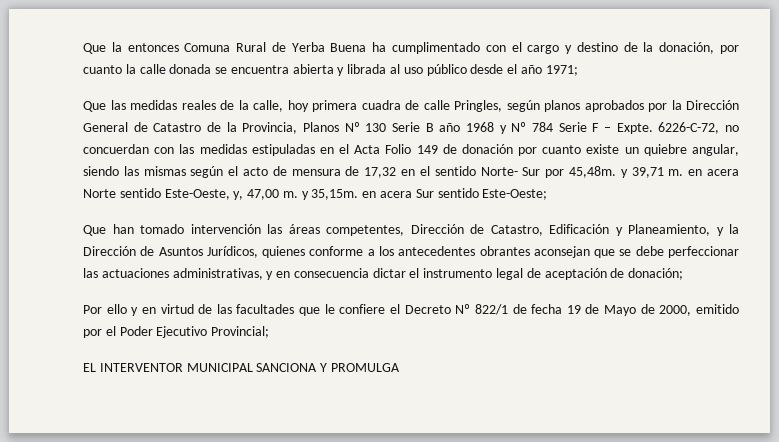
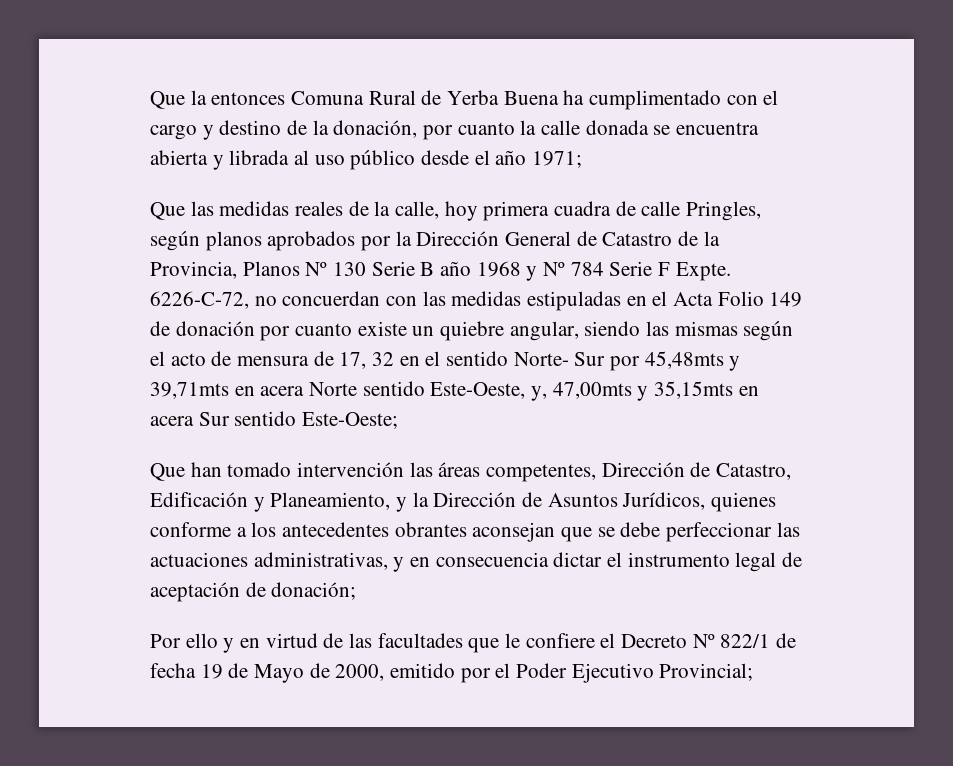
- Que las medidas reales de la calle, hoy primera cuadra de calle Pringles, según planos aprobados por la Dirección General de Catastro de la Provincia, Planos Nº 130 Serie B año 1968 y Nº 784 Serie F – Expte.
+ Que las medidas reales de la calle, hoy primera cuadra de calle Pringles, según planos aprobados por la Dirección General de Catastro de la Provincia, Planos Nº 130 Serie B año 1968 y Nº 784 Serie F Expte.
- 6226-C-72, no concuerdan con las medidas estipuladas en el Acta Folio 149 de donación por cuanto existe un quiebre angular, siendo las mismas según el acto de mensura de 17,32 en el sentido Norte- Sur por 45,48m. y 39,71 m. en acera Norte sentido Este-Oeste, y, 47,00 m. y 35,15m. en acera Sur sentido Este-Oeste;
+ 6226-C-72, no concuerdan con las medidas estipuladas en el Acta Folio 149 de donación por cuanto existe un quiebre angular, siendo las mismas según el acto de mensura de 17, 32 en el sentido Norte- Sur por 45,48mts y 39,71mts en acera Norte sentido Este-Oeste, y, 47,00mts y 35,15mts en acera Sur sentido Este-Oeste;
- EL INTERVENTOR MUNICIPAL SANCIONA Y PROMULGA

